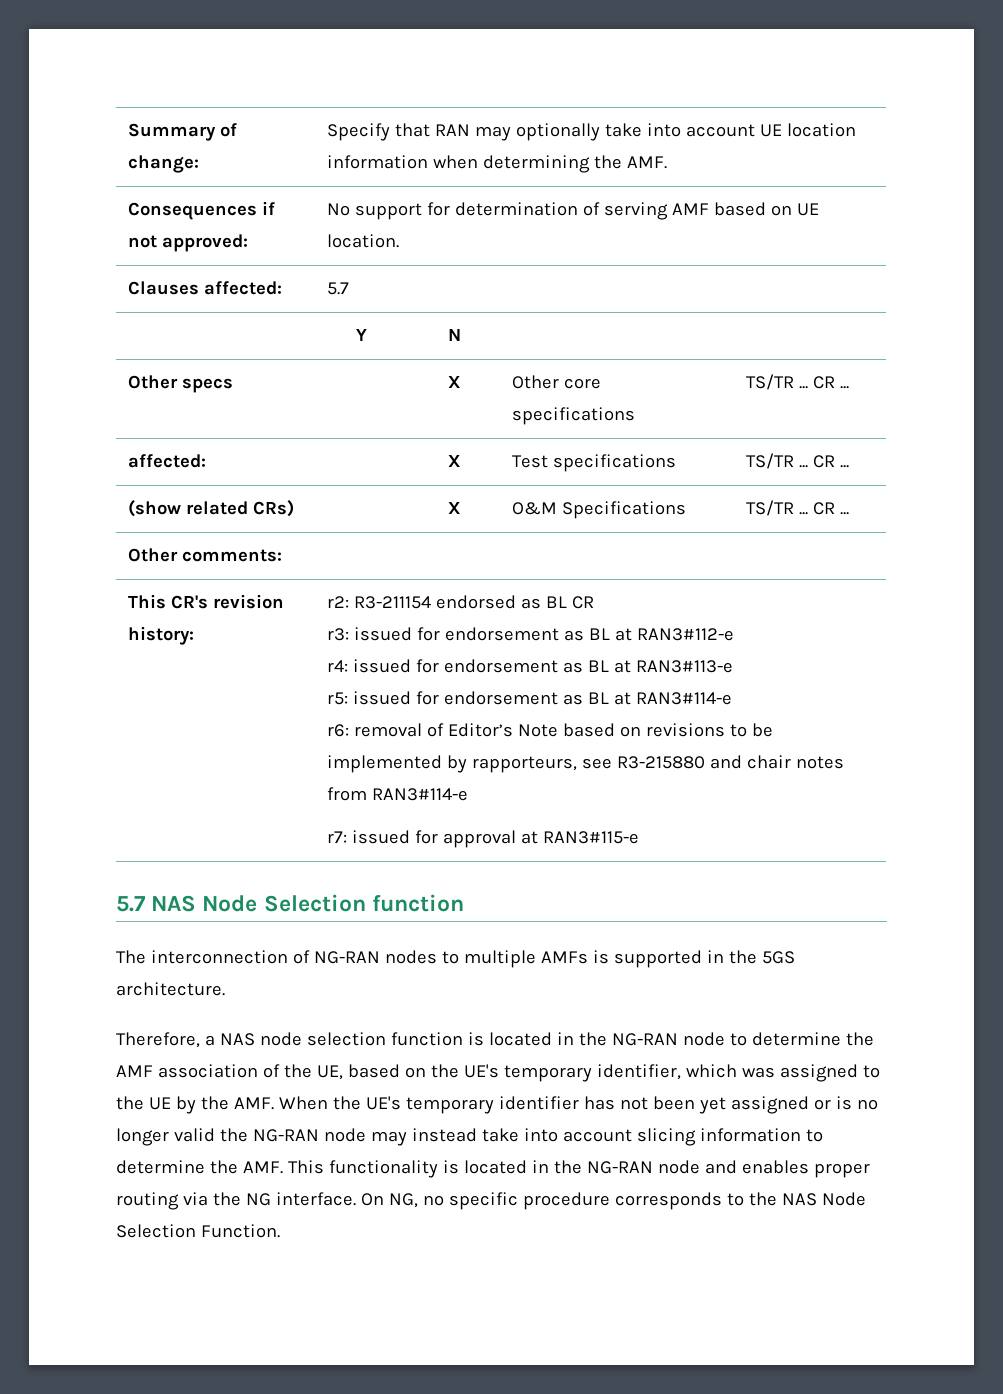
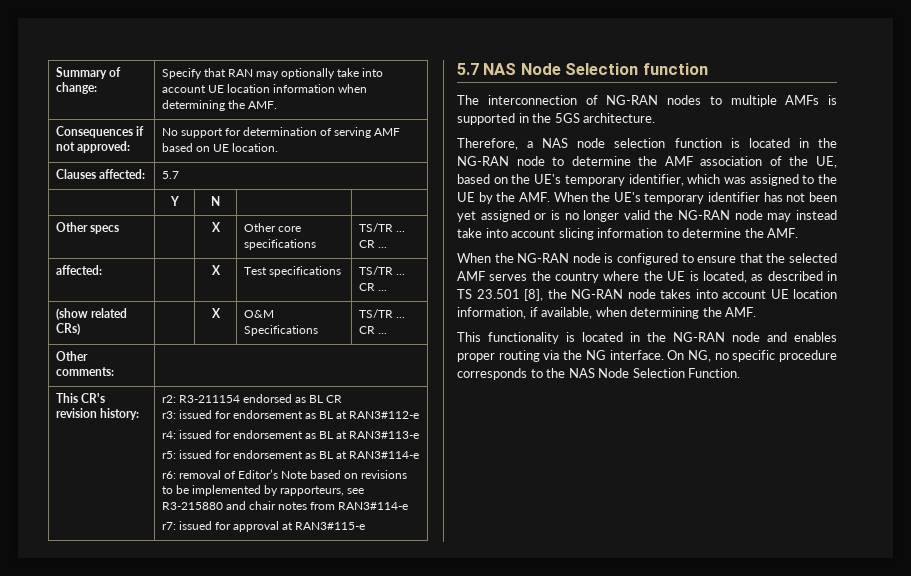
- Therefore, a NAS node selection function is located in the NG-RAN node to determine the AMF association of the UE, based on the UE's temporary identifier, which was assigned to the UE by the AMF. When the UE's temporary identifier has not been yet assigned or is no longer valid the NG-RAN node may instead take into account slicing information to determine the AMF. This functionality is located in the NG-RAN node and enables proper routing via the NG interface.
+ Therefore, a NAS node selection function is located in the NG-RAN node to determine the AMF association of the UE, based on the UE's temporary identifier, which was assigned to the UE by the AMF. When the UE's temporary identifier has not been yet assigned or is no longer valid the NG-RAN node may instead take into account slicing information to determine the AMF.
+ When the NG-RAN node is configured to ensure that the selected AMF serves the country where the UE is located, as described in TS 23.501 [8], the NG-RAN node takes into account UE location information, if available, when determining the AMF.
+ This functionality is located in the NG-RAN node and enables proper routing via the NG interface.

